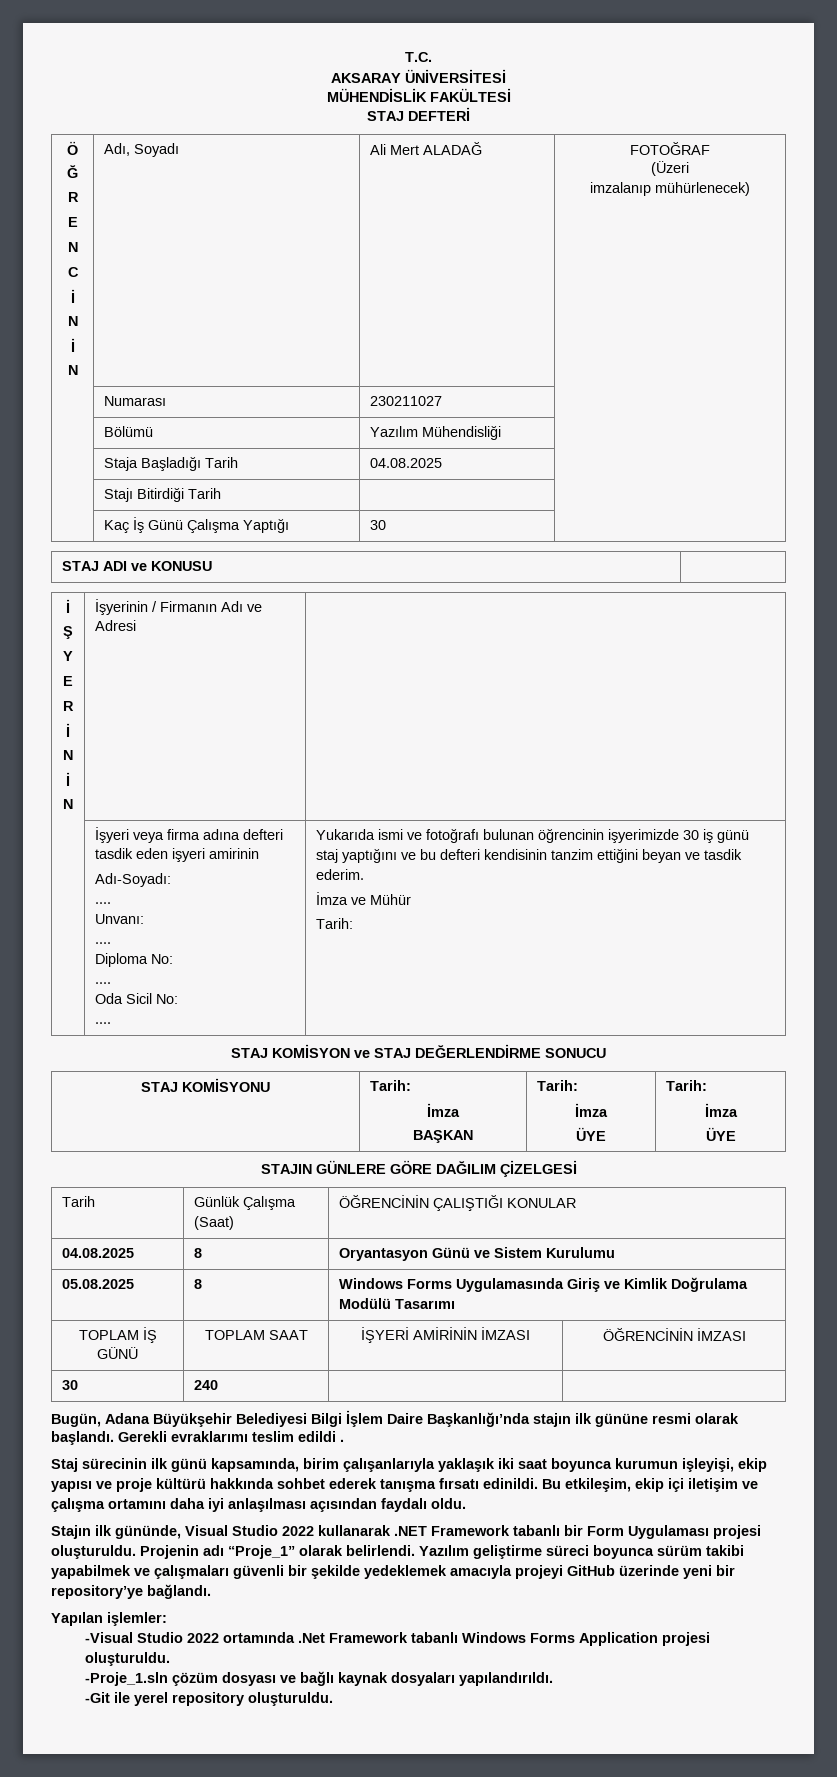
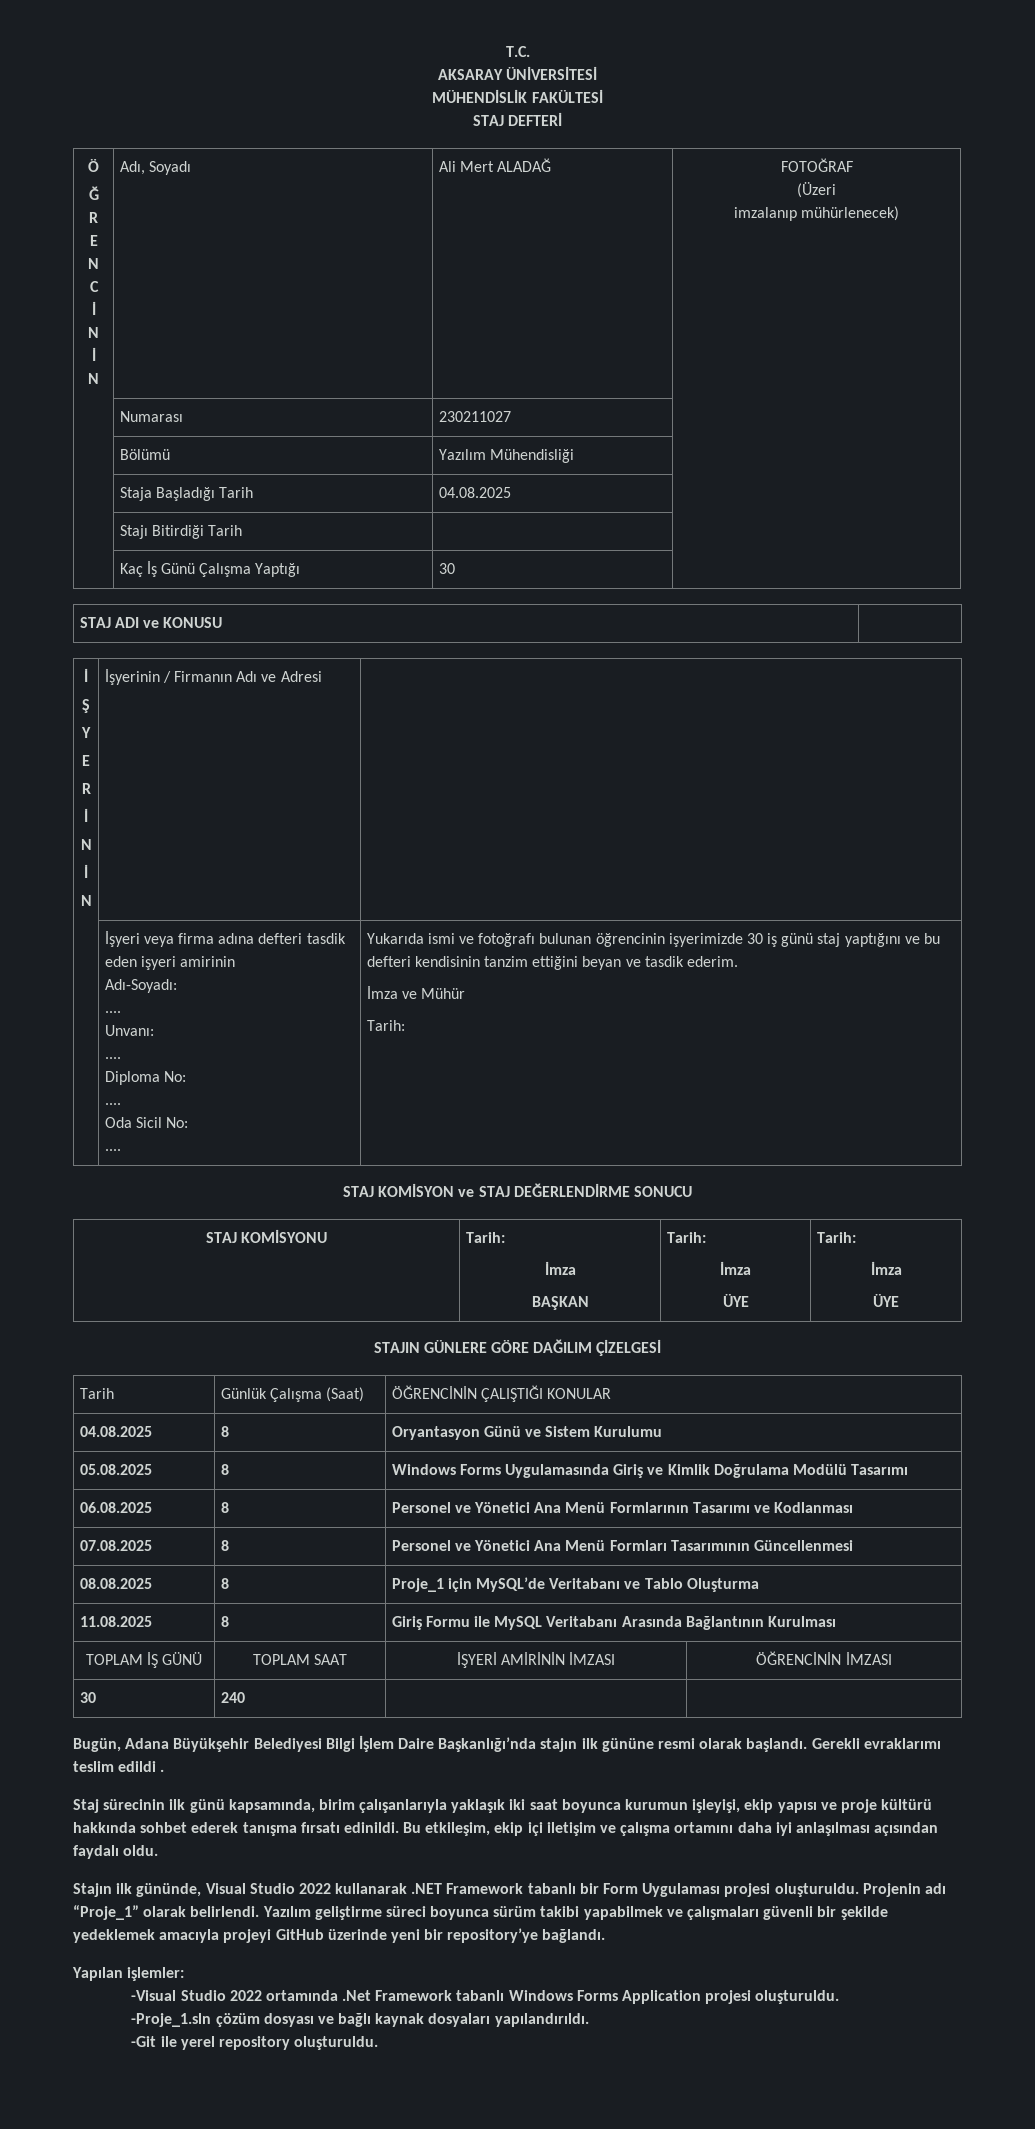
+ 06.08.2025 | 8 | Personel ve Yönetici Ana Menü Formlarının Tasarımı ve Kodlanması
+ 07.08.2025 | 8 | Personel ve Yönetici Ana Menü Formları Tasarımının Güncellenmesi
+ 08.08.2025 | 8 | Proje_1 için MySQL’de Veritabanı ve Tablo Oluşturma
+ 11.08.2025 | 8 | Giriş Formu ile MySQL Veritabanı Arasında Bağlantının Kurulması

